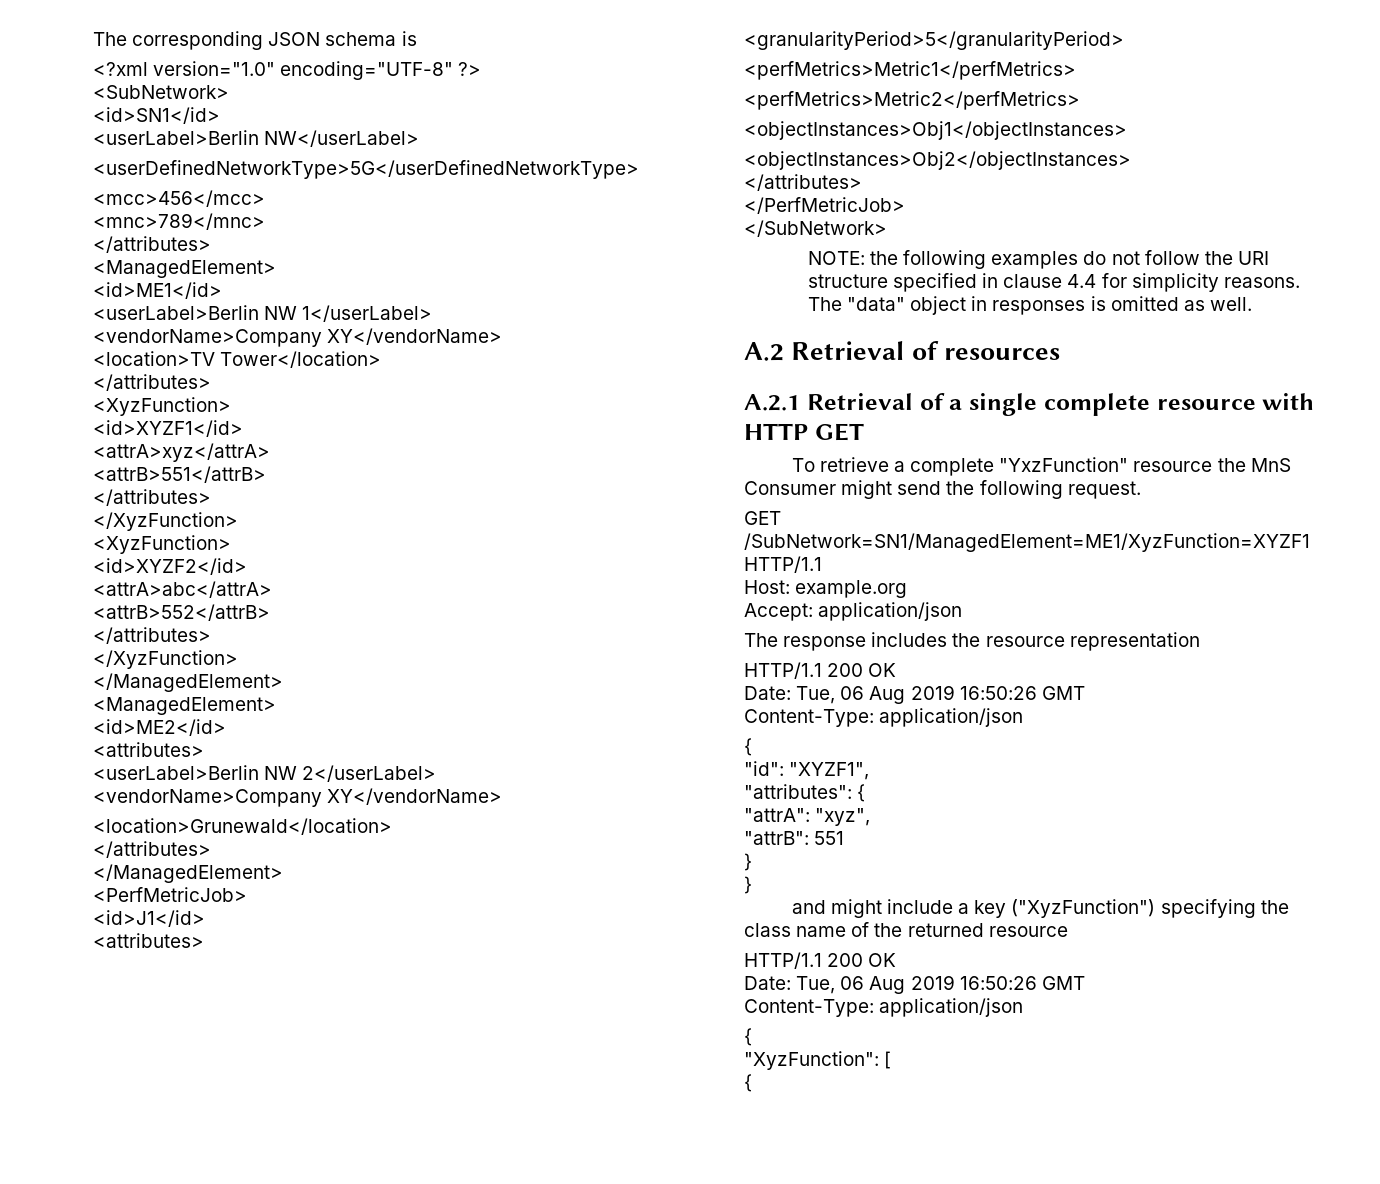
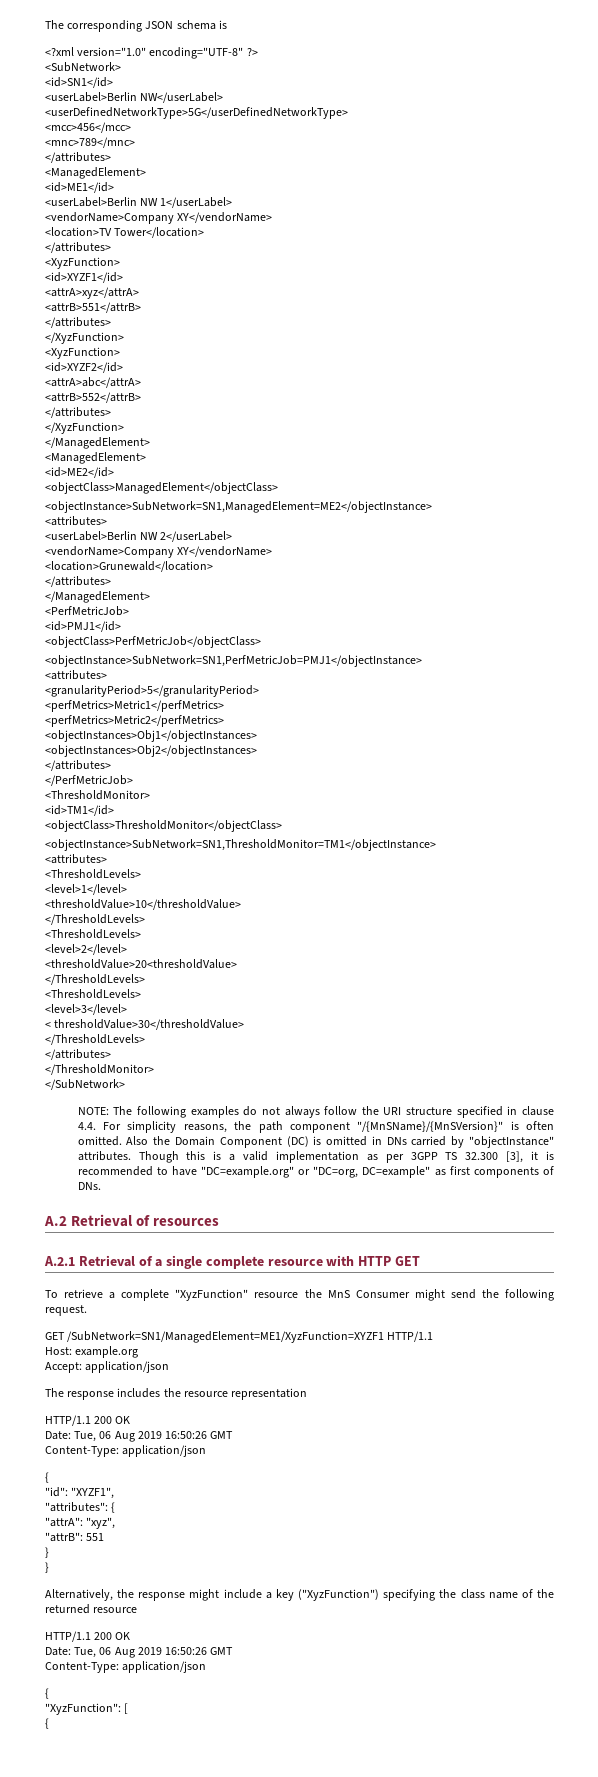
+ <objectClass>ManagedElement</objectClass>
+ <objectInstance>SubNetwork=SN1,ManagedElement=ME2</objectInstance>
- <id>J1</id>
+ <id>PMJ1</id>
+ <objectClass>PerfMetricJob</objectClass>
+ <objectInstance>SubNetwork=SN1,PerfMetricJob=PMJ1</objectInstance>
+ <ThresholdMonitor>
+ <id>TM1</id>
+ <objectClass>ThresholdMonitor</objectClass>
+ <objectInstance>SubNetwork=SN1,ThresholdMonitor=TM1</objectInstance>
+ <attributes>
+ <ThresholdLevels>
+ <level>1</level>
+ <thresholdValue>10</thresholdValue>
+ </ThresholdLevels>
+ <ThresholdLevels>
+ <level>2</level>
+ <thresholdValue>20<thresholdValue>
+ </ThresholdLevels>
+ <ThresholdLevels>
+ <level>3</level>
+ < thresholdValue>30</thresholdValue>
+ </ThresholdLevels>
+ </attributes>
+ </ThresholdMonitor>
- NOTE: the following examples do not follow the URI structure specified in clause 4.4 for simplicity reasons. The "data" object in responses is omitted as well.
+ NOTE: The following examples do not always follow the URI structure specified in clause 4.4. For simplicity reasons, the path component "/{MnSName}/{MnSVersion}" is often omitted. Also the Domain Component (DC) is omitted in DNs carried by "objectInstance" attributes. Though this is a valid implementation as per 3GPP TS 32.300 [3], it is recommended to have "DC=example.org" or "DC=org, DC=example" as first components of DNs.
- To retrieve a complete "YxzFunction" resource the MnS Consumer might send the following request.
+ To retrieve a complete "XyzFunction" resource the MnS Consumer might send the following request.
- and might include a key ("XyzFunction") specifying the class name of the returned resource
+ Alternatively, the response might include a key ("XyzFunction") specifying the class name of the returned resource

